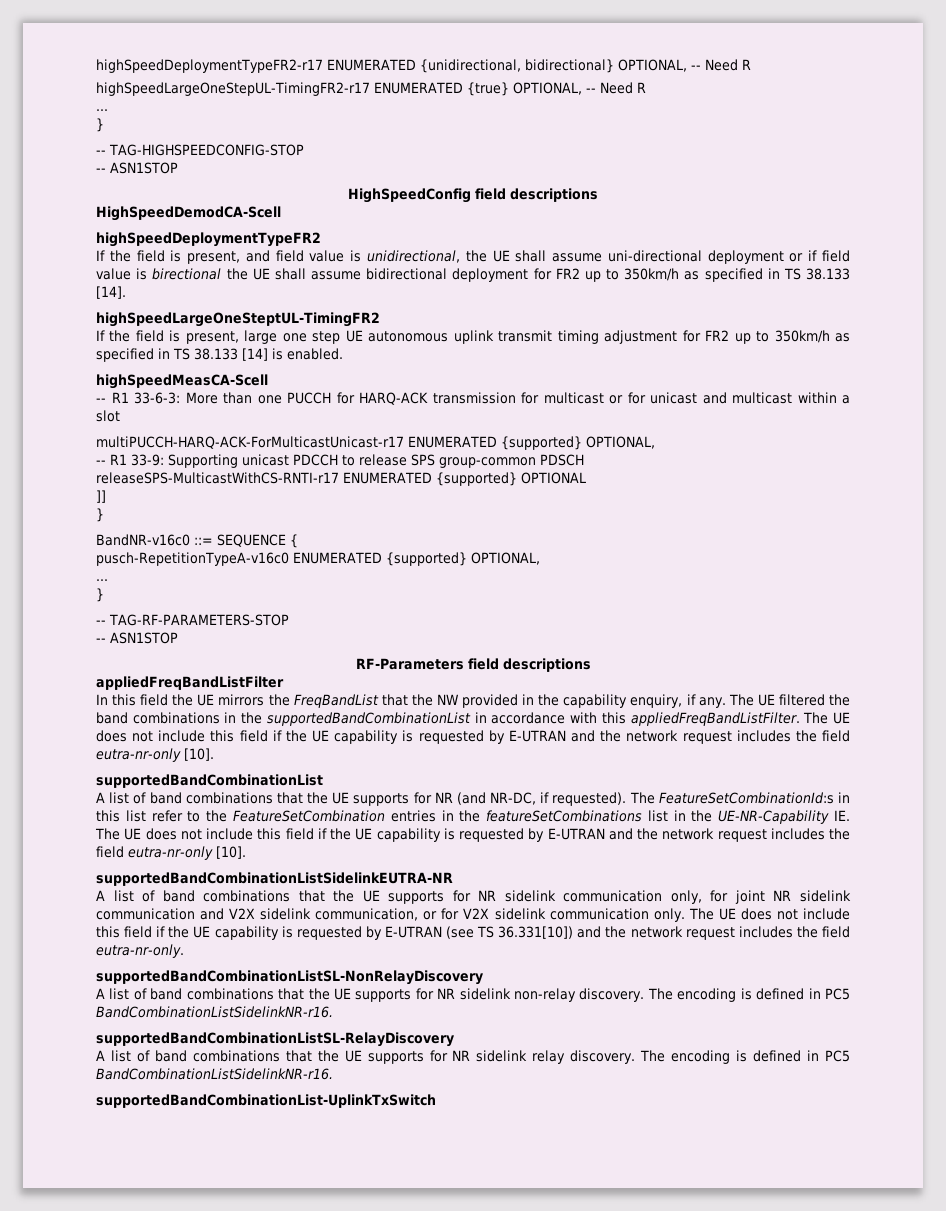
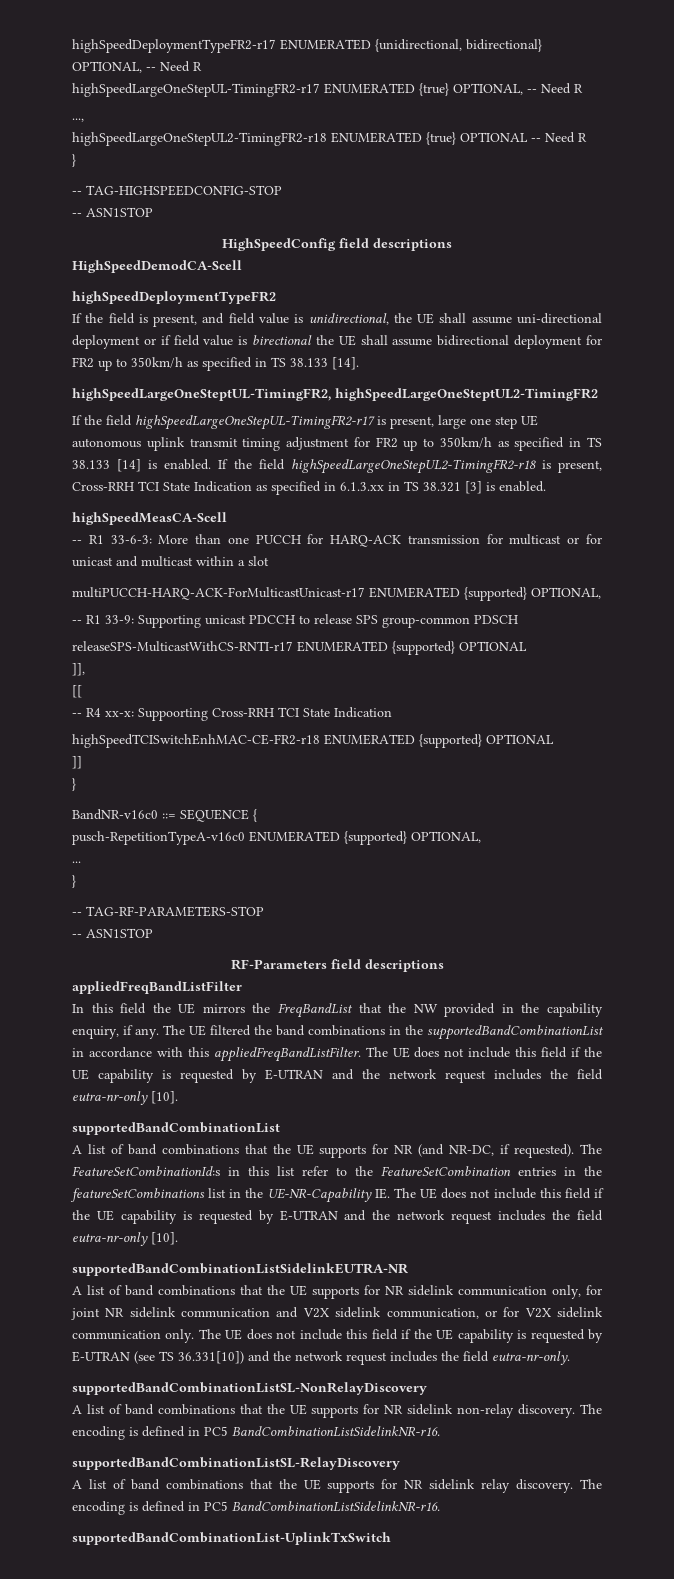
  highSpeedLargeOneStepUL-TimingFR2-r17 ENUMERATED {true} OPTIONAL, -- Need R
- ...
+ ...,
+ highSpeedLargeOneStepUL2-TimingFR2-r18 ENUMERATED {true} OPTIONAL -- Need R
- highSpeedLargeOneSteptUL-TimingFR2
- If the field is present, large one step UE autonomous uplink transmit timing adjustment for FR2 up to 350km/h as specified in TS 38.133 [14] is enabled.
+ highSpeedLargeOneSteptUL-TimingFR2, highSpeedLargeOneSteptUL2-TimingFR2
+ If the field highSpeedLargeOneStepUL-TimingFR2-r17 is present, large one step UE autonomous uplink transmit timing adjustment for FR2 up to 350km/h as specified in TS 38.133 [14] is enabled. If the field highSpeedLargeOneStepUL2-TimingFR2-r18 is present, Cross-RRH TCI State Indication as specified in 6.1.3.xx in TS 38.321 [3] is enabled.
+ ]],
+ [[
+ -- R4 xx-x: Suppoorting Cross-RRH TCI State Indication
+ highSpeedTCISwitchEnhMAC-CE-FR2-r18 ENUMERATED {supported} OPTIONAL

